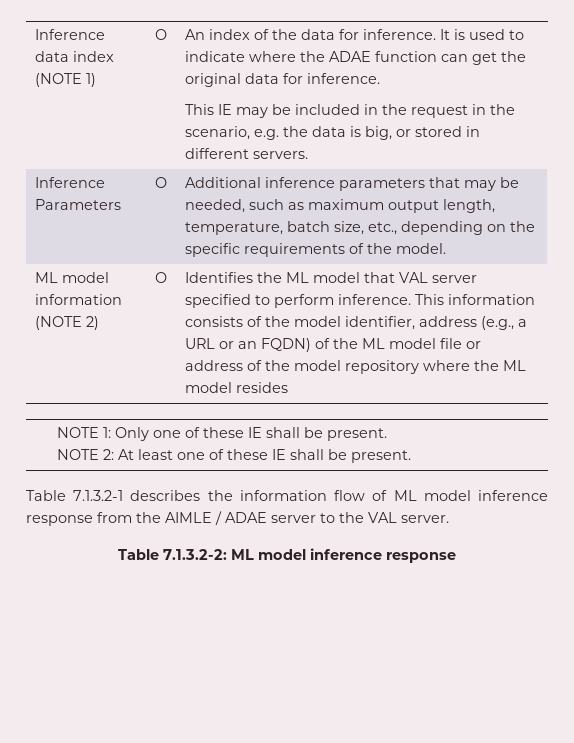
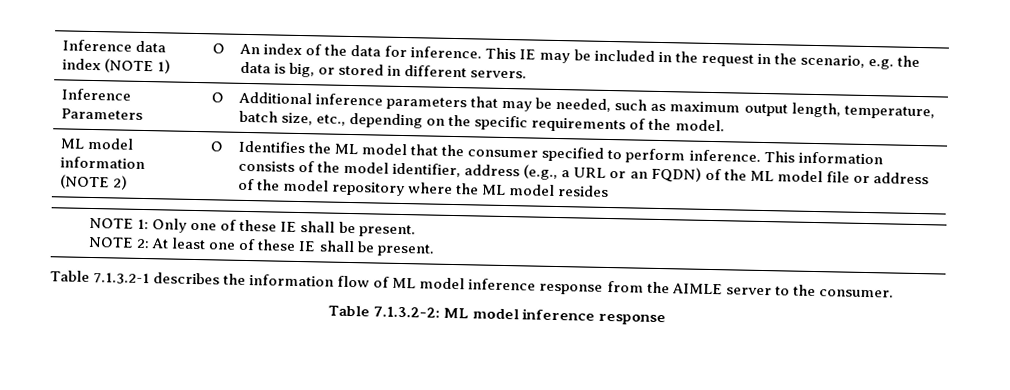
- An index of the data for inference. It is used to indicate where the ADAE function can get the original data for inference.
- This IE may be included in the request in the scenario, e.g. the data is big, or stored in different servers.
+ An index of the data for inference. This IE may be included in the request in the scenario, e.g. the data is big, or stored in different servers.
- Identifies the ML model that VAL server specified to perform inference.
+ Identifies the ML model that the consumer specified to perform inference.
- Table 7.1.3.2-1 describes the information flow of ML model inference response from the AIMLE / ADAE server to the VAL server.
+ Table 7.1.3.2-1 describes the information flow of ML model inference response from the AIMLE server to the consumer.

